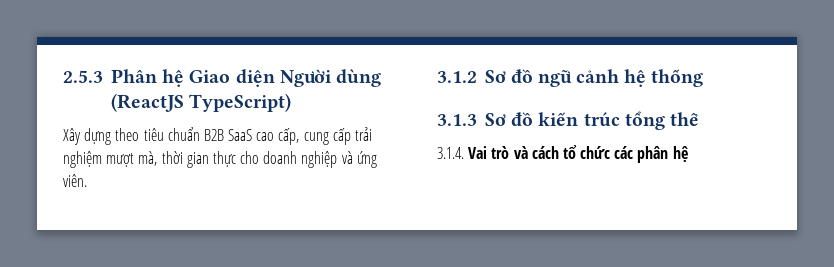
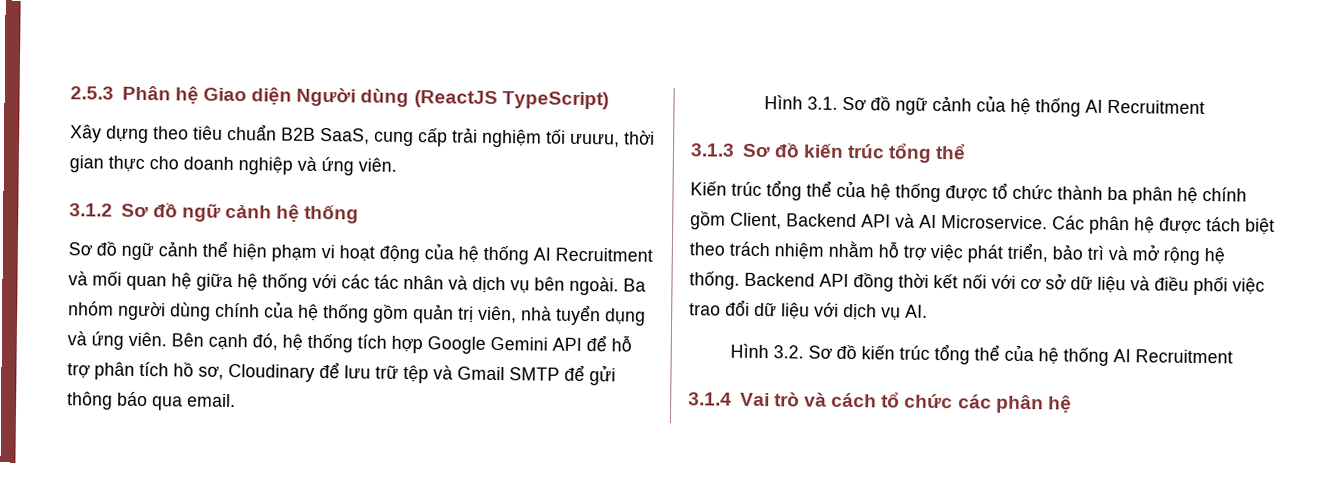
- Xây dựng theo tiêu chuẩn B2B SaaS cao cấp, cung cấp trải nghiệm mượt mà, thời gian thực cho doanh nghiệp và ứng viên.
+ Xây dựng theo tiêu chuẩn B2B SaaS, cung cấp trải nghiệm tối ưuưu, thời gian thực cho doanh nghiệp và ứng viên.
+ Sơ đồ ngữ cảnh thể hiện phạm vi hoạt động của hệ thống AI Recruitment và mối quan hệ giữa hệ thống với các tác nhân và dịch vụ bên ngoài. Ba nhóm người dùng chính của hệ thống gồm quản trị viên, nhà tuyển dụng và ứng viên. Bên cạnh đó, hệ thống tích hợp Google Gemini API để hỗ trợ phân tích hồ sơ, Cloudinary để lưu trữ tệp và Gmail SMTP để gửi thông báo qua email.
+ Hình 3.1. Sơ đồ ngữ cảnh của hệ thống AI Recruitment
- 3.1.4. Vai trò và cách tổ chức các phân hệ
+ Kiến trúc tổng thể của hệ thống được tổ chức thành ba phân hệ chính gồm Client, Backend API và AI Microservice. Các phân hệ được tách biệt theo trách nhiệm nhằm hỗ trợ việc phát triển, bảo trì và mở rộng hệ thống. Backend API đồng thời kết nối với cơ sở dữ liệu và điều phối việc trao đổi dữ liệu với dịch vụ AI.
+ Hình 3.2. Sơ đồ kiến trúc tổng thể của hệ thống AI Recruitment
+ 3.1.4 Vai trò và cách tổ chức các phân hệ

